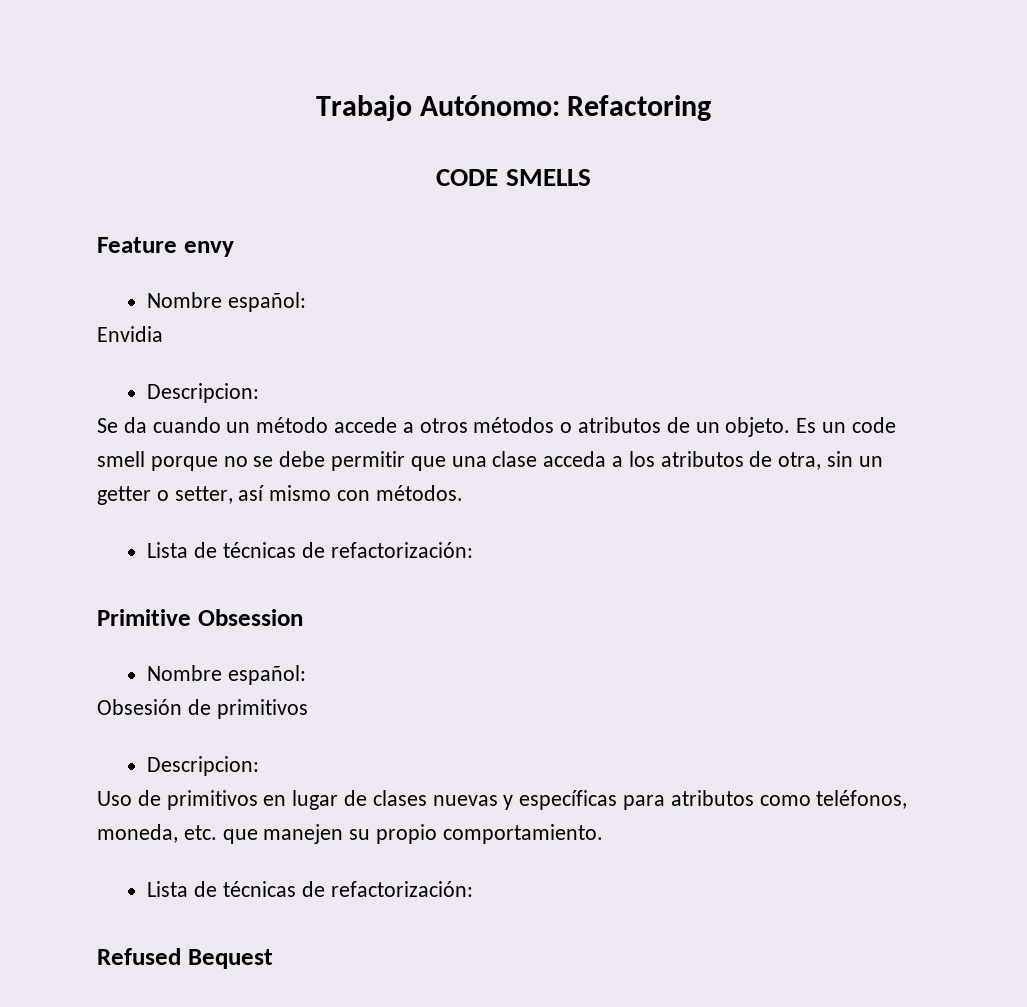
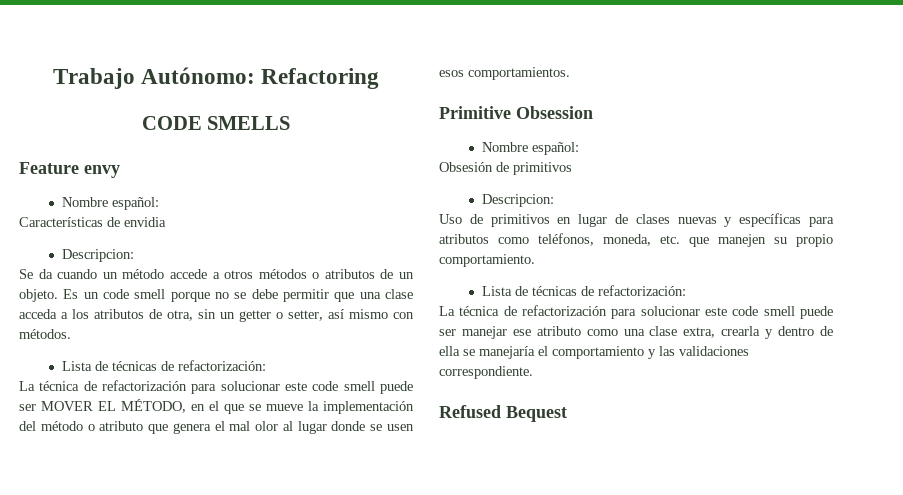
- Envidia
+ Características de envidia
+ La técnica de refactorización para solucionar este code smell puede ser MOVER EL MÉTODO, en el que se mueve la implementación del método o atributo que genera el mal olor al lugar donde se usen esos comportamientos.
+ La técnica de refactorización para solucionar este code smell puede ser manejar ese atributo como una clase extra, crearla y dentro de ella se manejaría el comportamiento y las validaciones correspondiente.

